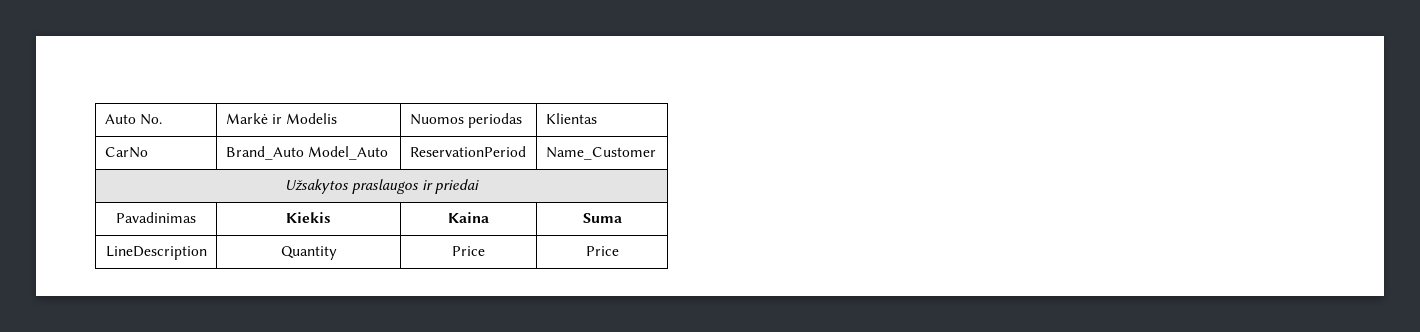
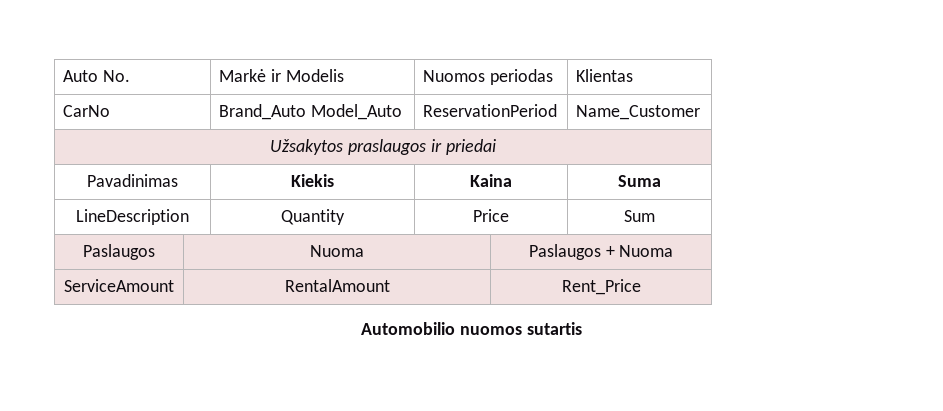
- LineDescription | Quantity | Price | Price
+ LineDescription | Quantity | Price | Sum
+ Paslaugos | Nuoma | Paslaugos + Nuoma
+ ServiceAmount | RentalAmount | Rent_Price
+ Automobilio nuomos sutartis

